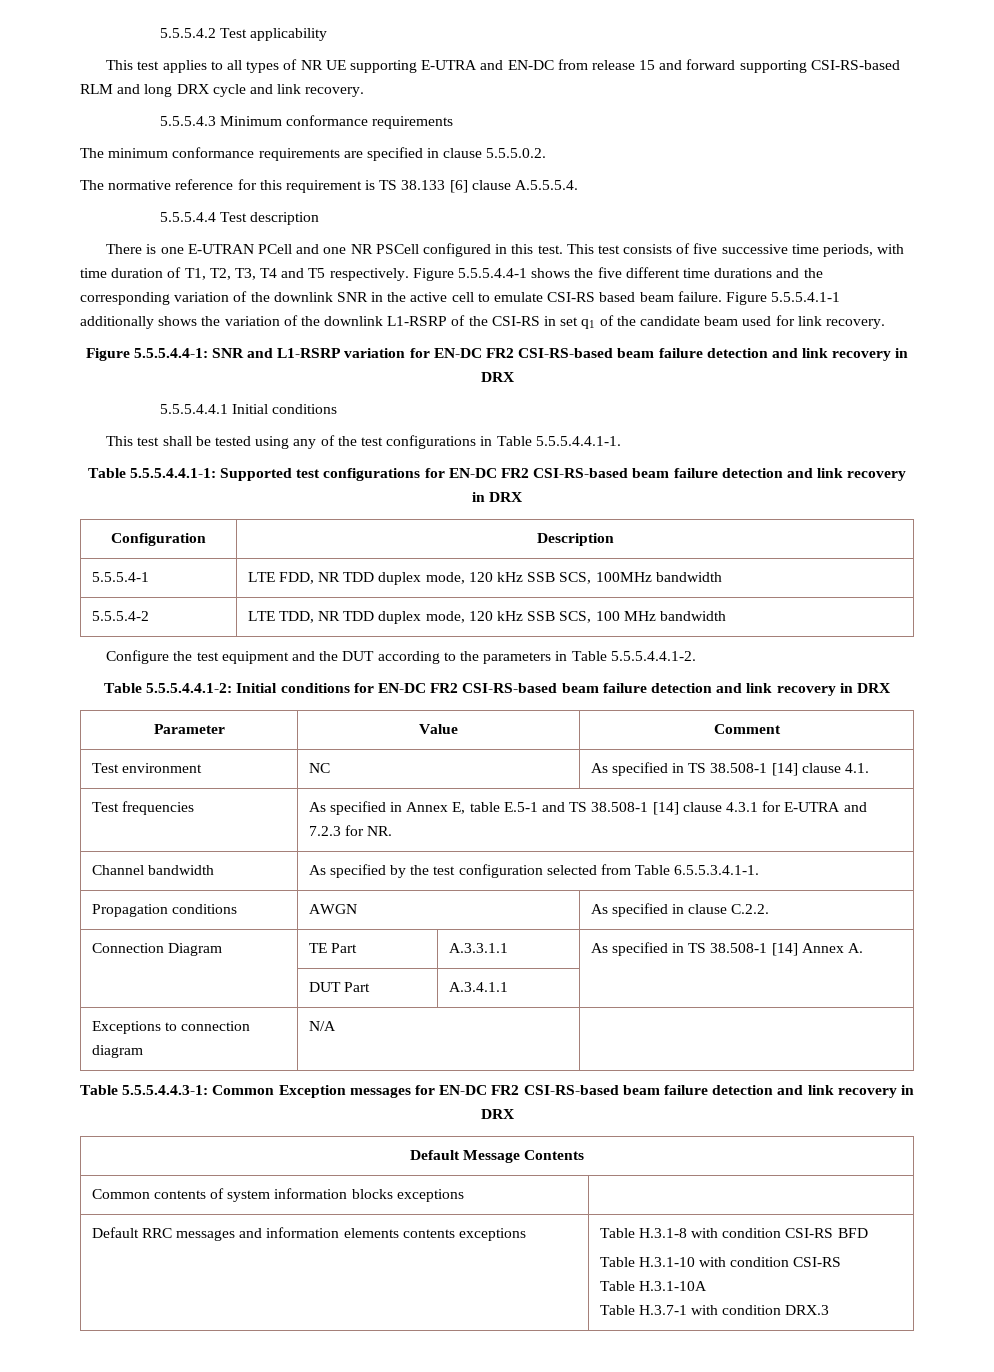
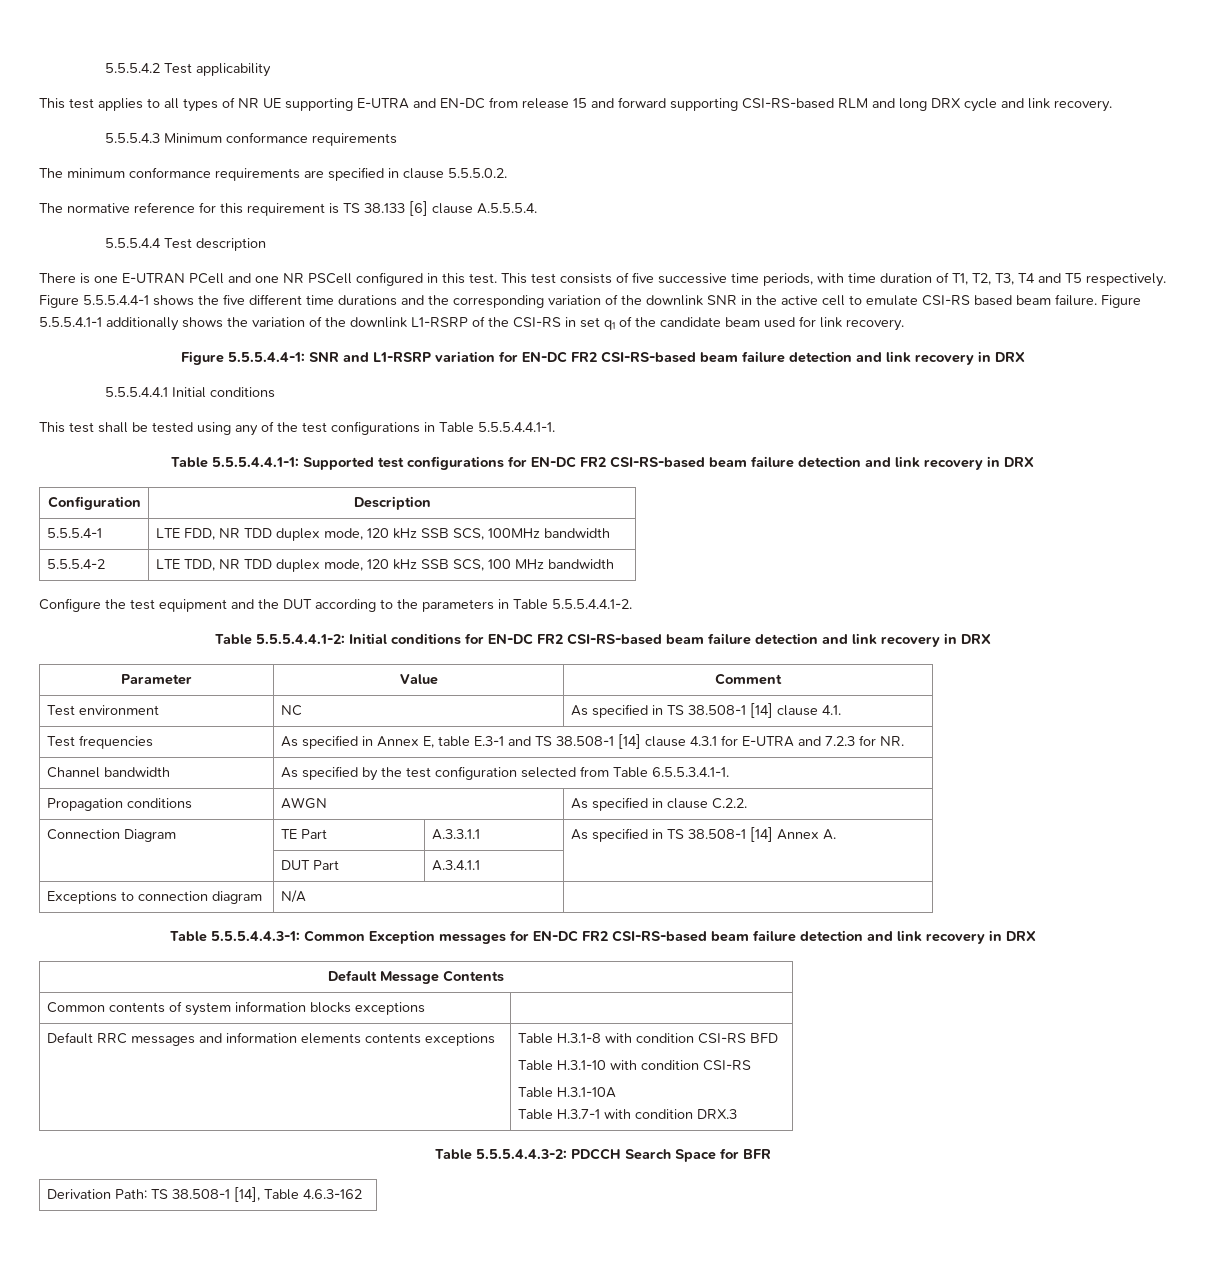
- Test frequencies | As specified in Annex E, table E.5-1 and TS 38.508-1 [14] clause 4.3.1 for E-UTRA and 7.2.3 for NR.
+ Test frequencies | As specified in Annex E, table E.3-1 and TS 38.508-1 [14] clause 4.3.1 for E-UTRA and 7.2.3 for NR.
+ Table 5.5.5.4.4.3-2: PDCCH Search Space for BFR
+ Derivation Path: TS 38.508-1 [14], Table 4.6.3-162

